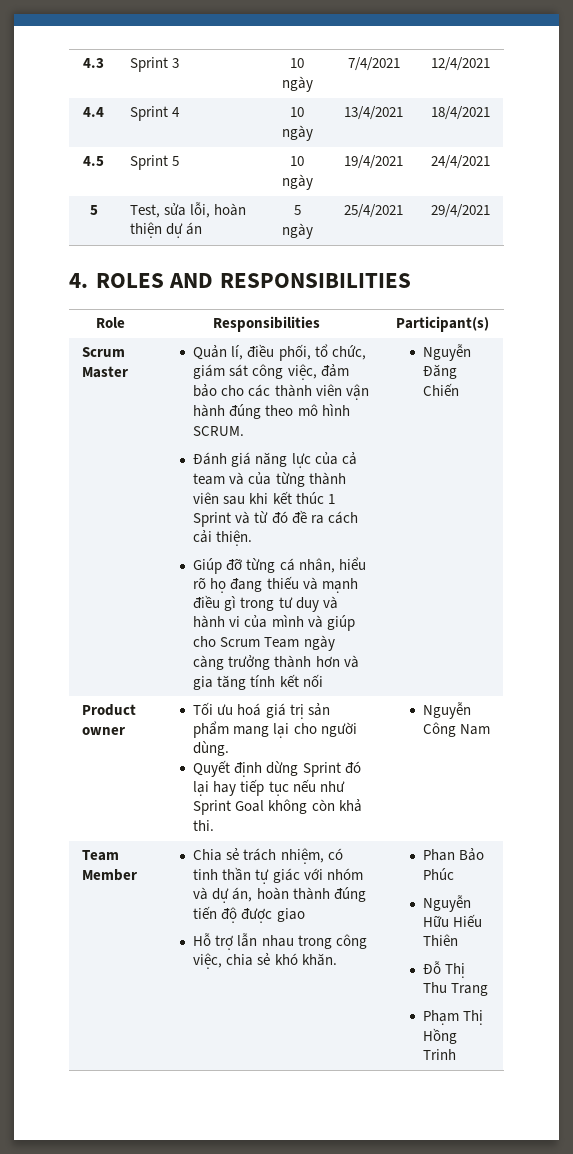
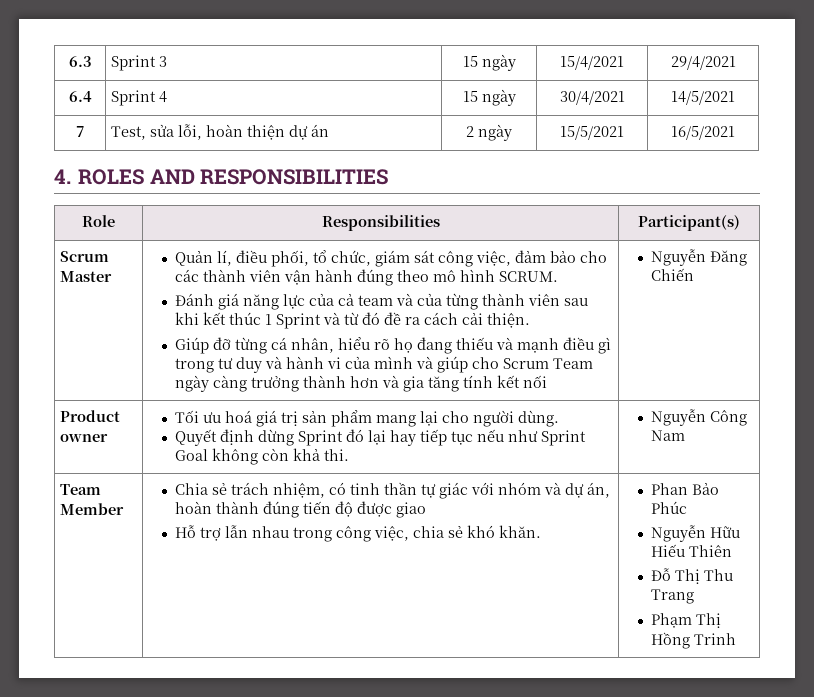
- 4.3 | Sprint 3 | 10 ngày | 7/4/2021 | 12/4/2021
- 4.4 | Sprint 4 | 10 ngày | 13/4/2021 | 18/4/2021
- 4.5 | Sprint 5 | 10 ngày | 19/4/2021 | 24/4/2021
- 5 | Test, sửa lỗi, hoàn thiện dự án | 5 ngày | 25/4/2021 | 29/4/2021
+ 6.3 | Sprint 3 | 15 ngày | 15/4/2021 | 29/4/2021
+ 6.4 | Sprint 4 | 15 ngày | 30/4/2021 | 14/5/2021
+ 7 | Test, sửa lỗi, hoàn thiện dự án | 2 ngày | 15/5/2021 | 16/5/2021

